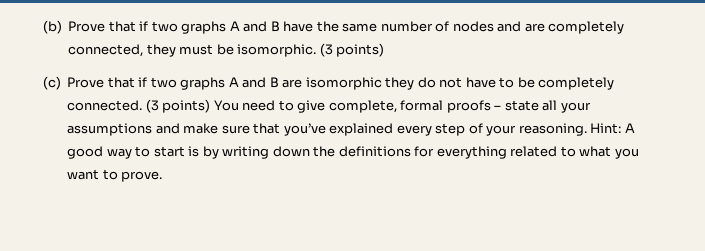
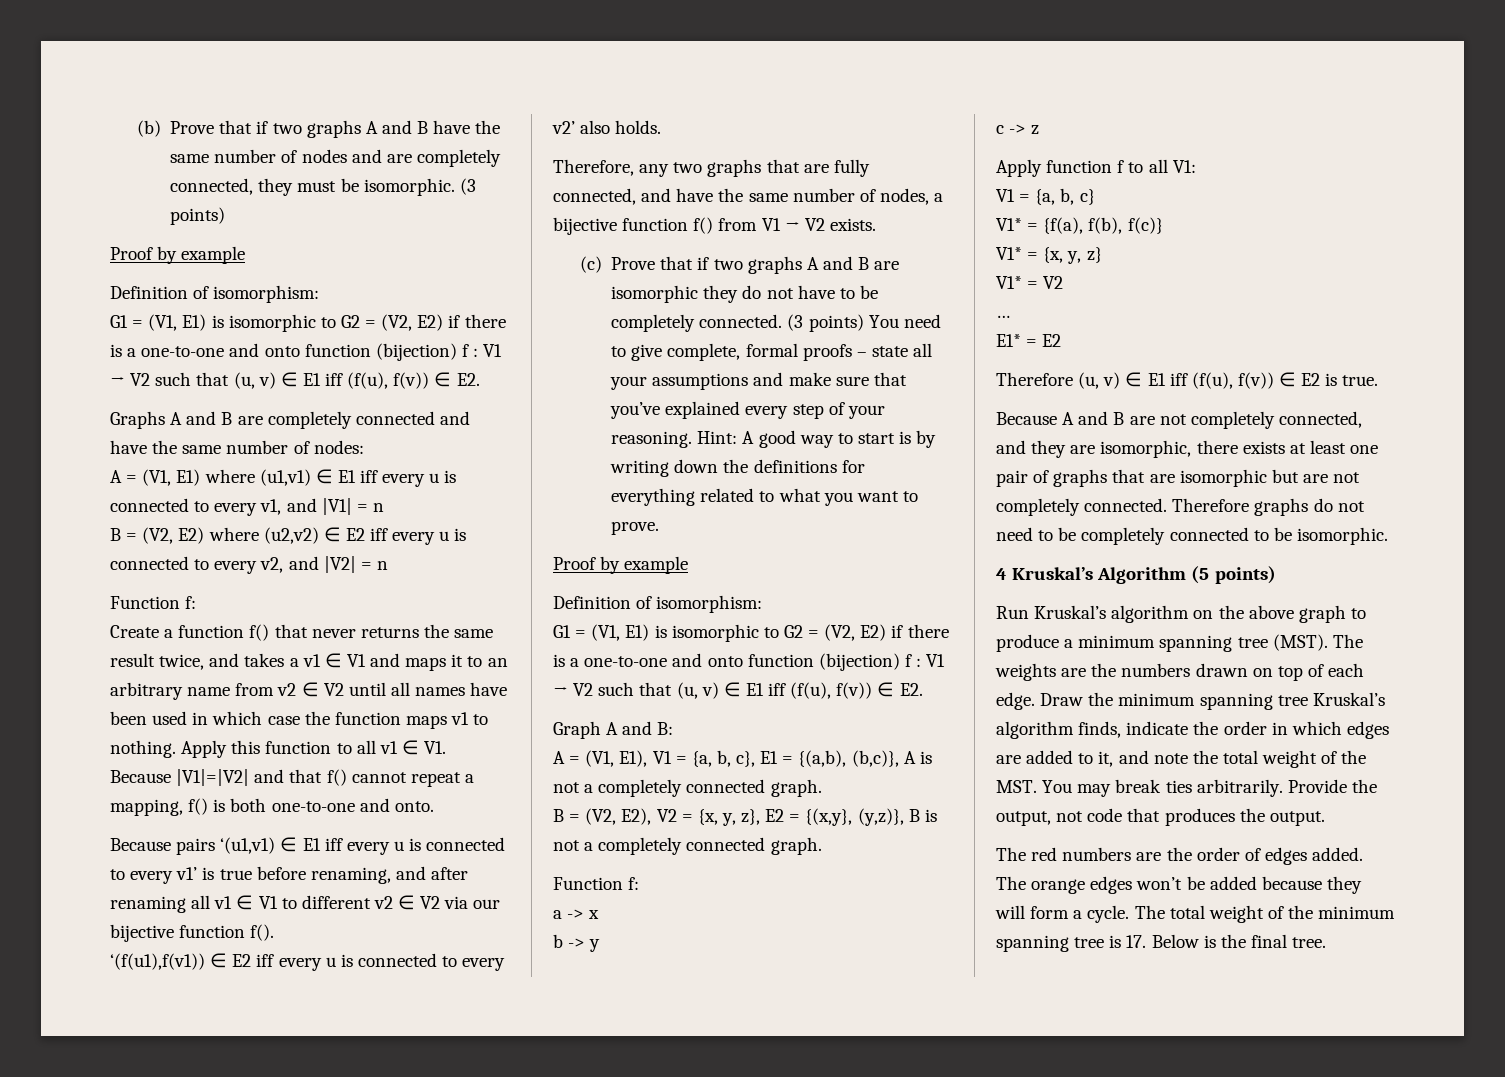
  (b) Prove that if two graphs A and B have the same number of nodes and are completely connected, they must be isomorphic. (3 points)
+ Proof by example
+ Definition of isomorphism:
+ G1 = (V1, E1) is isomorphic to G2 = (V2, E2) if there is a one-to-one and onto function (bijection) f : V1 → V2 such that (u, v) ∈ E1 iff (f(u), f(v)) ∈ E2.
+ Graphs A and B are completely connected and have the same number of nodes:
+ A = (V1, E1) where (u1,v1) ∈ E1 iff every u is connected to every v1, and |V1| = n
+ B = (V2, E2) where (u2,v2) ∈ E2 iff every u is connected to every v2, and |V2| = n
+ Function f:
+ Create a function f() that never returns the same result twice, and takes a v1 ∈ V1 and maps it to an arbitrary name from v2 ∈ V2 until all names have been used in which case the function maps v1 to nothing. Apply this function to all v1 ∈ V1. Because |V1|=|V2| and that f() cannot repeat a mapping, f() is both one-to-one and onto.
+ Because pairs ‘(u1,v1) ∈ E1 iff every u is connected to every v1’ is true before renaming, and after renaming all v1 ∈ V1 to different v2 ∈ V2 via our bijective function f().
+ ‘(f(u1),f(v1)) ∈ E2 iff every u is connected to every v2’ also holds.
+ Therefore, any two graphs that are fully connected, and have the same number of nodes, a bijective function f() from V1 → V2 exists.
  Hint: A good way to start is by writing down the definitions for everything related to what you want to prove.
+ Proof by example
+ Definition of isomorphism:
+ G1 = (V1, E1) is isomorphic to G2 = (V2, E2) if there is a one-to-one and onto function (bijection) f : V1 → V2 such that (u, v) ∈ E1 iff (f(u), f(v)) ∈ E2.
+ Graph A and B:
+ A = (V1, E1), V1 = {a, b, c}, E1 = {(a,b), (b,c)}, A is not a completely connected graph.
+ B = (V2, E2), V2 = {x, y, z}, E2 = {(x,y}, (y,z)}, B is not a completely connected graph.
+ Function f:
+ a -> x
+ b -> y
+ c -> z
+ Apply function f to all V1:
+ V1 = {a, b, c}
+ V1* = {f(a), f(b), f(c)}
+ V1* = {x, y, z}
+ V1* = V2
+ …
+ E1* = E2
+ Therefore (u, v) ∈ E1 iff (f(u), f(v)) ∈ E2 is true.
+ Because A and B are not completely connected, and they are isomorphic, there exists at least one pair of graphs that are isomorphic but are not completely connected. Therefore graphs do not need to be completely connected to be isomorphic.
+ 4 Kruskal’s Algorithm (5 points)
+ Run Kruskal’s algorithm on the above graph to produce a minimum spanning tree (MST). The weights are the numbers drawn on top of each edge. Draw the minimum spanning tree Kruskal’s algorithm finds, indicate the order in which edges are added to it, and note the total weight of the MST. You may break ties arbitrarily. Provide the output, not code that produces the output.
+ The red numbers are the order of edges added. The orange edges won’t be added because they will form a cycle. The total weight of the minimum spanning tree is 17. Below is the final tree.

